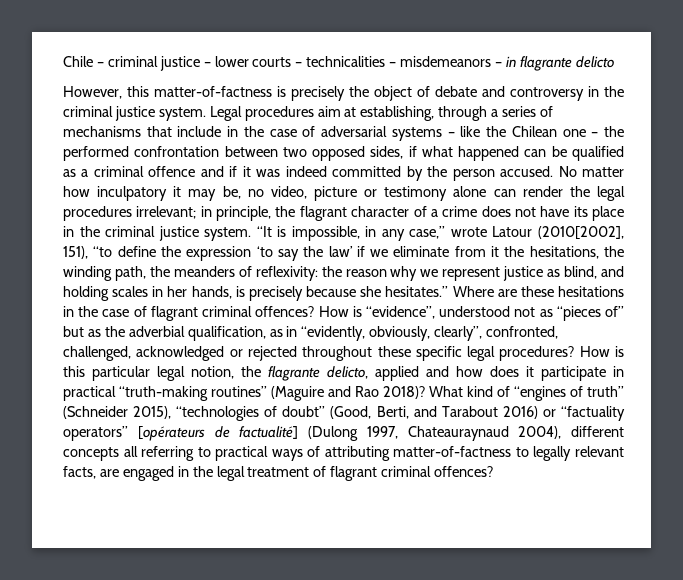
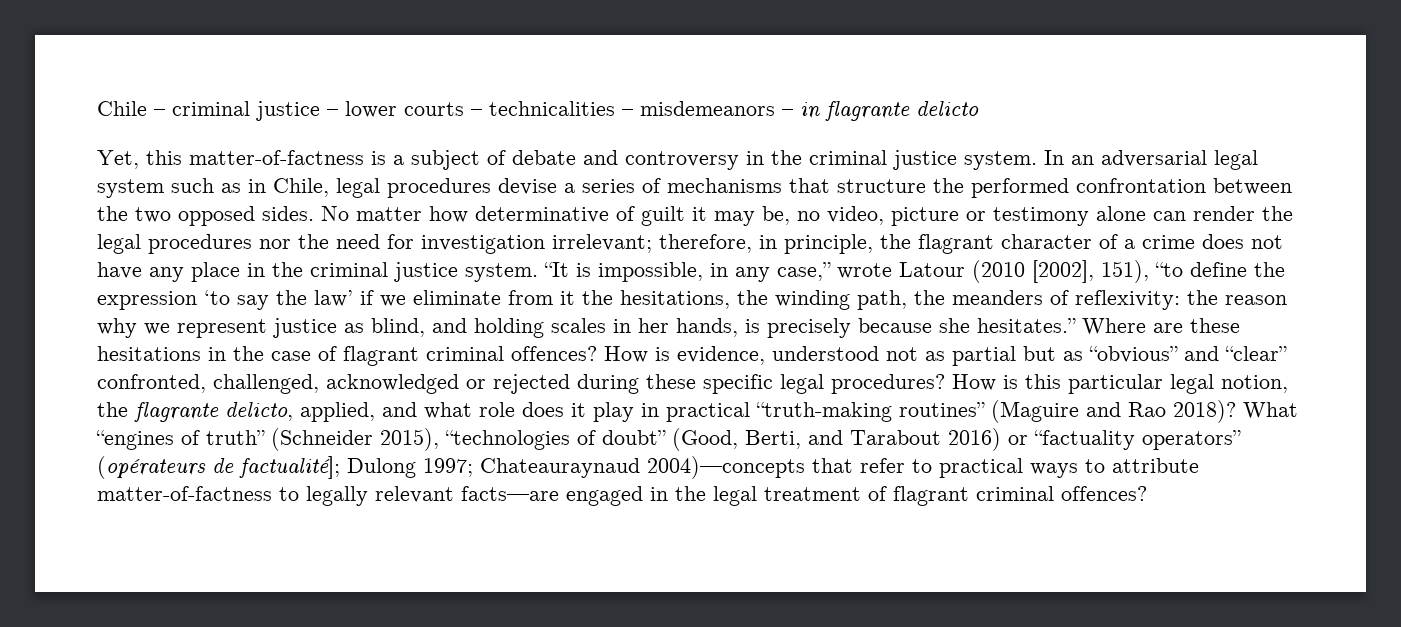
- However, this matter-of-factness is precisely the object of debate and controversy in the criminal justice system.
+ Yet, this matter-of-factness is a subject of debate and controversy in the criminal justice system.
- Legal procedures aim at establishing, through a series of mechanisms that include in the case of adversarial systems – like the Chilean one – the performed confrontation between two opposed sides, if what happened can be qualified as a criminal offence and if it was indeed committed by the person accused. No matter how inculpatory it may be, no video, picture or testimony alone can render the legal procedures irrelevant; in principle, the flagrant character of a crime does not have its place in the criminal justice system.
+ In an adversarial legal system such as in Chile, legal procedures devise a series of mechanisms that structure the performed confrontation between the two opposed sides. No matter how determinative of guilt it may be, no video, picture or testimony alone can render the legal procedures nor the need for investigation irrelevant; therefore, in principle, the flagrant character of a crime does not have any place in the criminal justice system.
- “It is impossible, in any case,” wrote Latour (2010[2002], 151), “to define the expression ‘to say the law’ if we eliminate from it the hesitations, the winding path, the meanders of reflexivity: the reason why we represent justice as blind, and holding scales in her hands, is precisely because she hesitates.”
+ “It is impossible, in any case,” wrote Latour (2010 [2002], 151), “to define the expression ‘to say the law’ if we eliminate from it the hesitations, the winding path, the meanders of reflexivity: the reason why we represent justice as blind, and holding scales in her hands, is precisely because she hesitates.”
- How is “evidence”, understood not as “pieces of” but as the adverbial qualification, as in “evidently, obviously, clearly”, confronted, challenged, acknowledged or rejected throughout these specific legal procedures?
+ How is evidence, understood not as partial but as “obvious” and “clear” confronted, challenged, acknowledged or rejected during these specific legal procedures?
- How is this particular legal notion, the flagrante delicto, applied and how does it participate in practical “truth-making routines” (Maguire and Rao 2018)?
+ How is this particular legal notion, the flagrante delicto, applied, and what role does it play in practical “truth-making routines” (Maguire and Rao 2018)?
- What kind of “engines of truth” (Schneider 2015), “technologies of doubt” (Good, Berti, and Tarabout 2016) or “factuality operators” [opérateurs de factualité] (Dulong 1997, Chateauraynaud 2004), different concepts all referring to practical ways of attributing matter-of-factness to legally relevant facts, are engaged in the legal treatment of flagrant criminal offences?
+ What “engines of truth” (Schneider 2015), “technologies of doubt” (Good, Berti, and Tarabout 2016) or “factuality operators” (opérateurs de factualité]; Dulong 1997; Chateauraynaud 2004)—concepts that refer to practical ways to attribute matter-of-factness to legally relevant facts—are engaged in the legal treatment of flagrant criminal offences?

